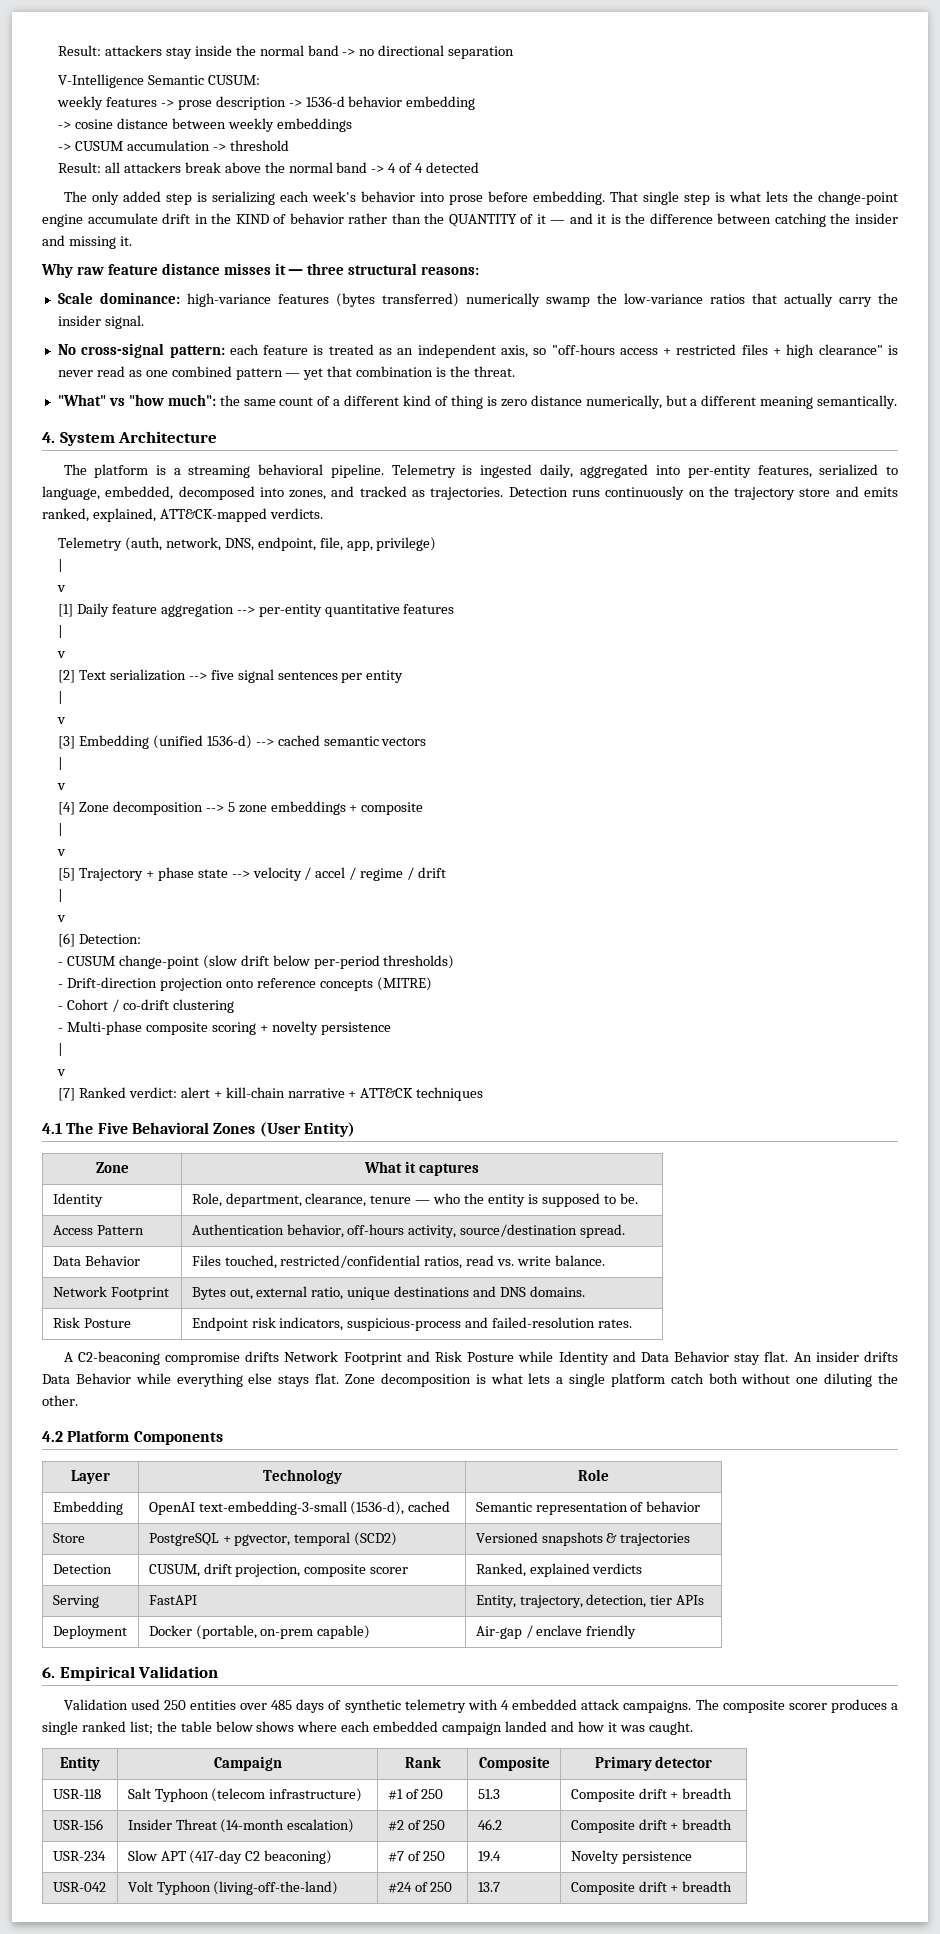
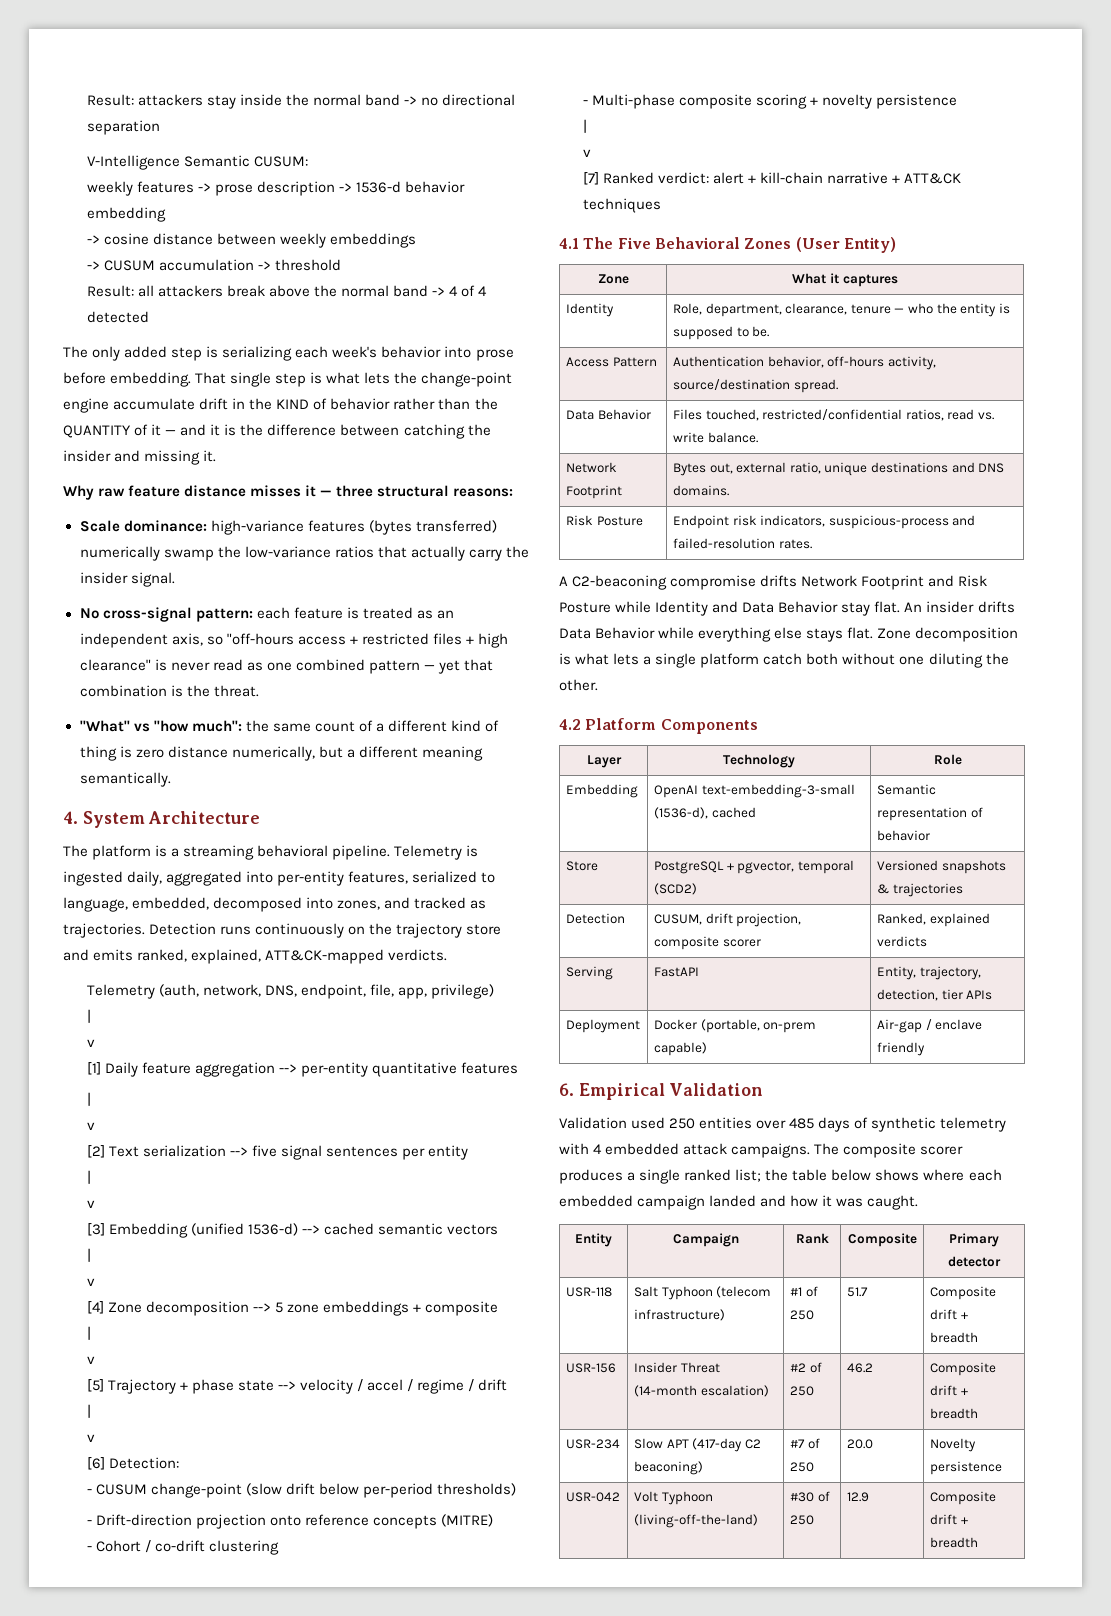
- USR-118 | Salt Typhoon (telecom infrastructure) | #1 of 250 | 51.3 | Composite drift + breadth
+ USR-118 | Salt Typhoon (telecom infrastructure) | #1 of 250 | 51.7 | Composite drift + breadth
- USR-234 | Slow APT (417-day C2 beaconing) | #7 of 250 | 19.4 | Novelty persistence
+ USR-234 | Slow APT (417-day C2 beaconing) | #7 of 250 | 20.0 | Novelty persistence
- USR-042 | Volt Typhoon (living-off-the-land) | #24 of 250 | 13.7 | Composite drift + breadth
+ USR-042 | Volt Typhoon (living-off-the-land) | #30 of 250 | 12.9 | Composite drift + breadth

